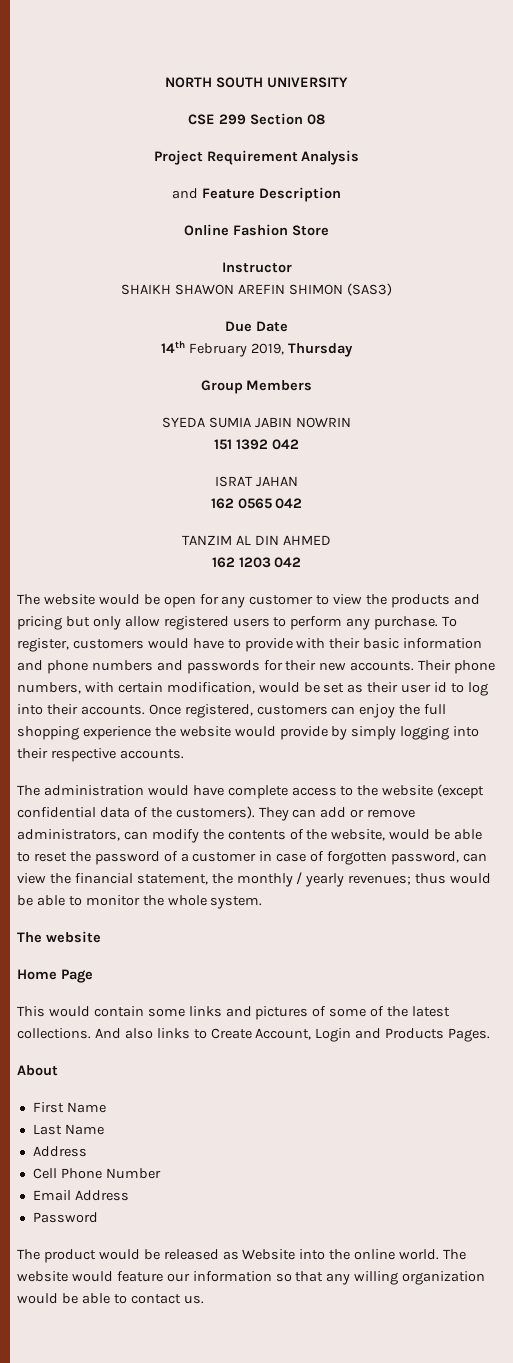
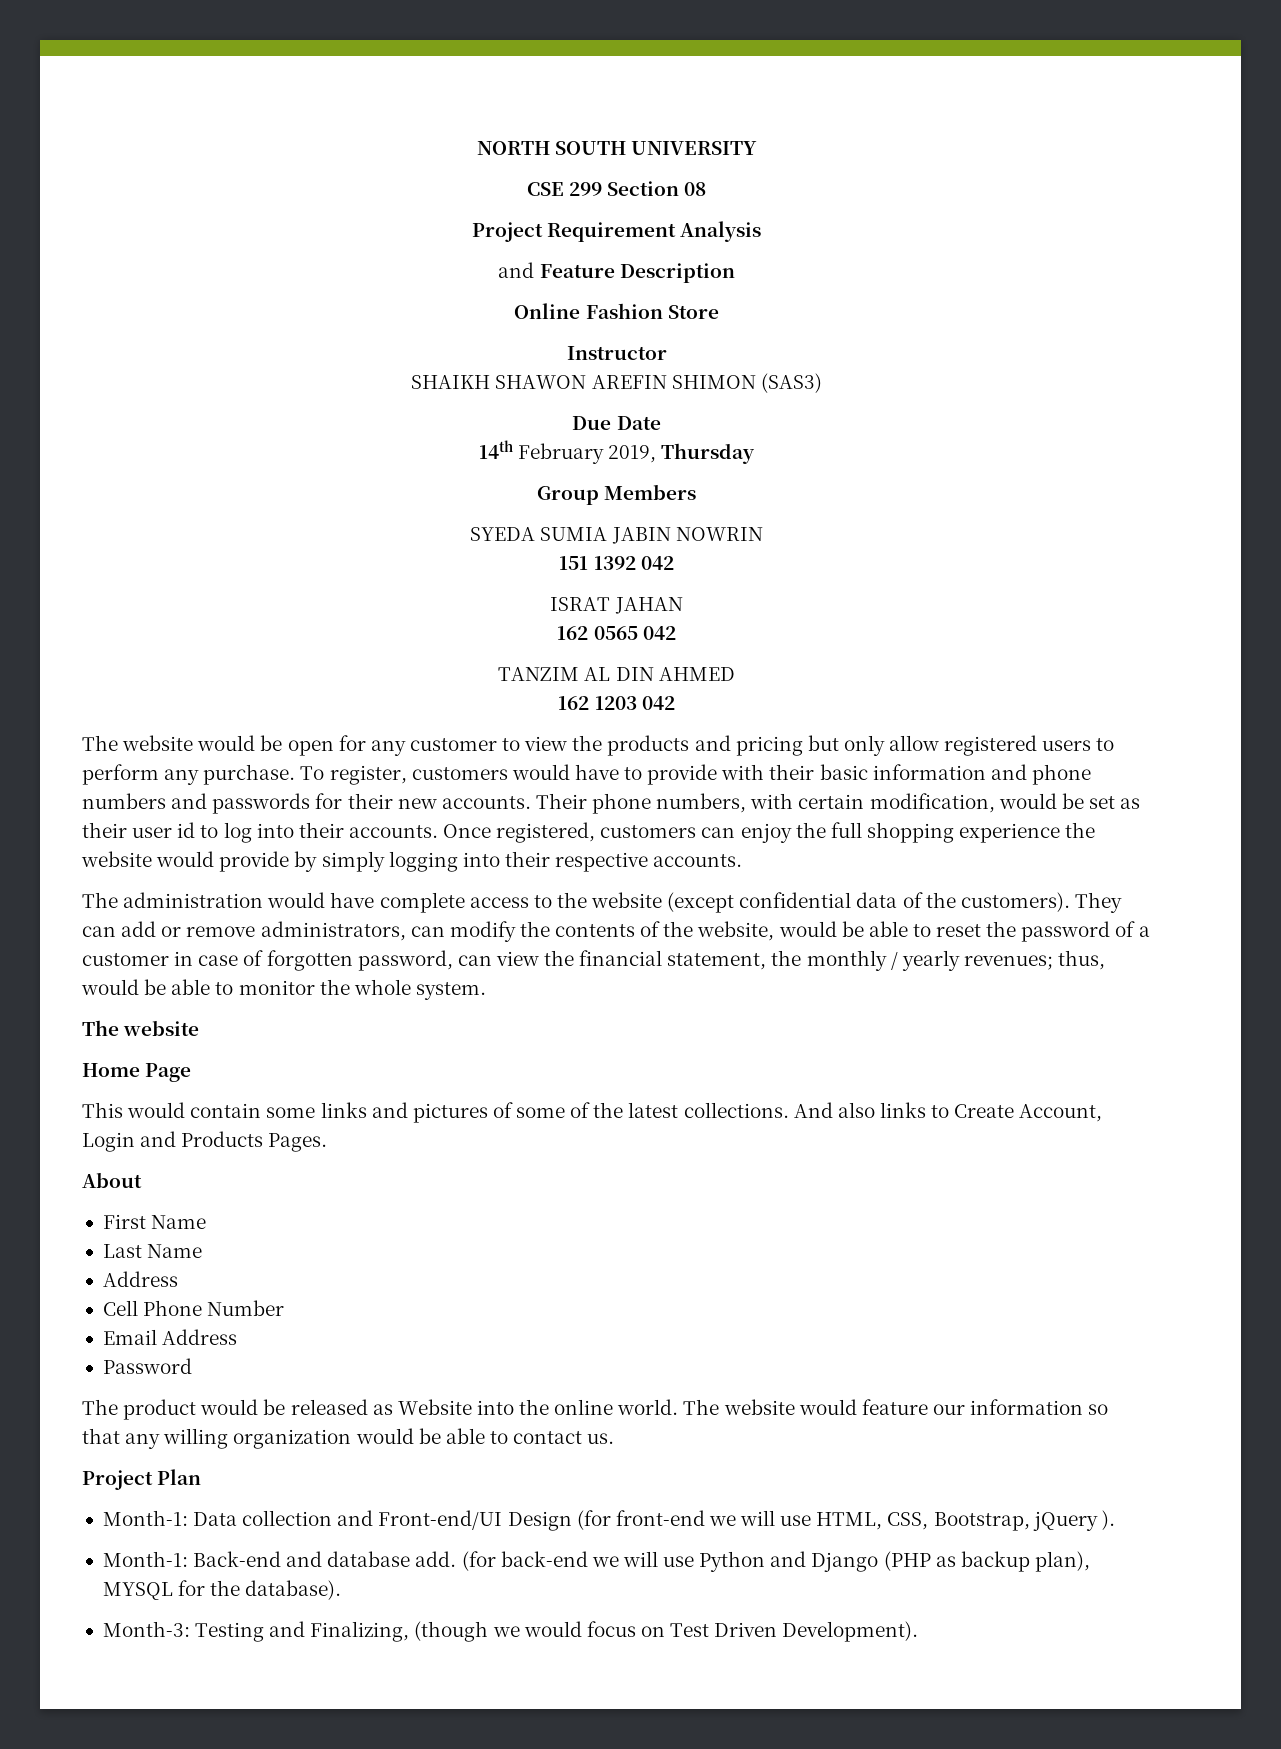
- They can add or remove administrators, can modify the contents of the website, would be able to reset the password of a customer in case of forgotten password, can view the financial statement, the monthly / yearly revenues; thus would be able to monitor the whole system.
+ They can add or remove administrators, can modify the contents of the website, would be able to reset the password of a customer in case of forgotten password, can view the financial statement, the monthly / yearly revenues; thus, would be able to monitor the whole system.
+ Project Plan
+ Month-1: Data collection and Front-end/UI Design (for front-end we will use HTML, CSS, Bootstrap, jQuery ).
+ Month-1: Back-end and database add. (for back-end we will use Python and Django (PHP as backup plan), MYSQL for the database).
+ Month-3: Testing and Finalizing, (though we would focus on Test Driven Development).

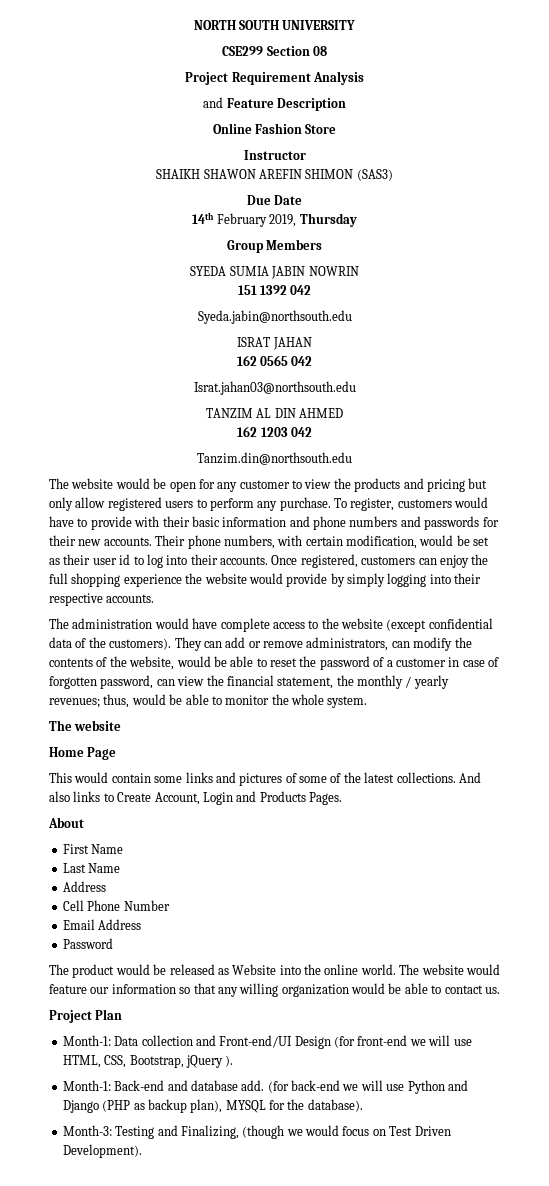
- CSE 299 Section 08
+ CSE299 Section 08
+ Syeda.jabin@northsouth.edu
+ Israt.jahan03@northsouth.edu
+ Tanzim.din@northsouth.edu

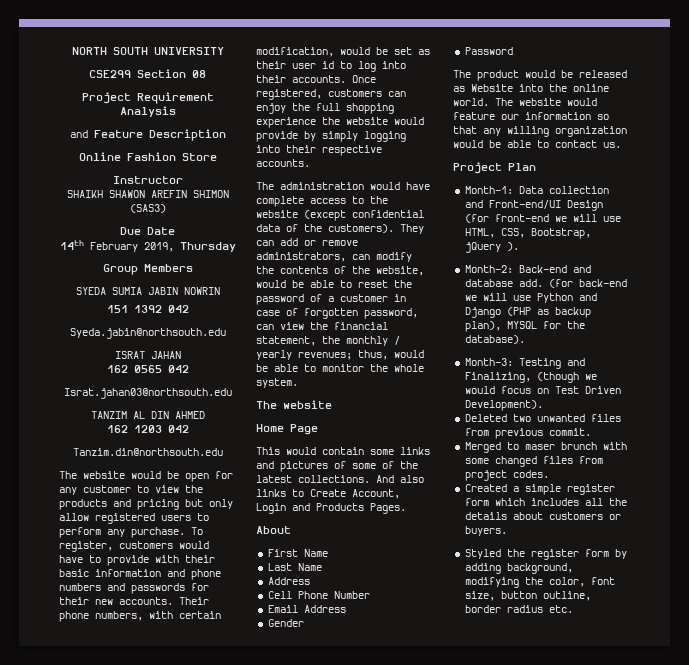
+ Gender
- Month-1: Back-end and database add.
+ Month-2: Back-end and database add.
+ Deleted two unwanted files from previous commit.
+ Merged to maser brunch with some changed files from project codes.
+ Created a simple register form which includes all the details about customers or buyers.
+ Styled the register form by adding background, modifying the color, font size, button outline, border radius etc.

